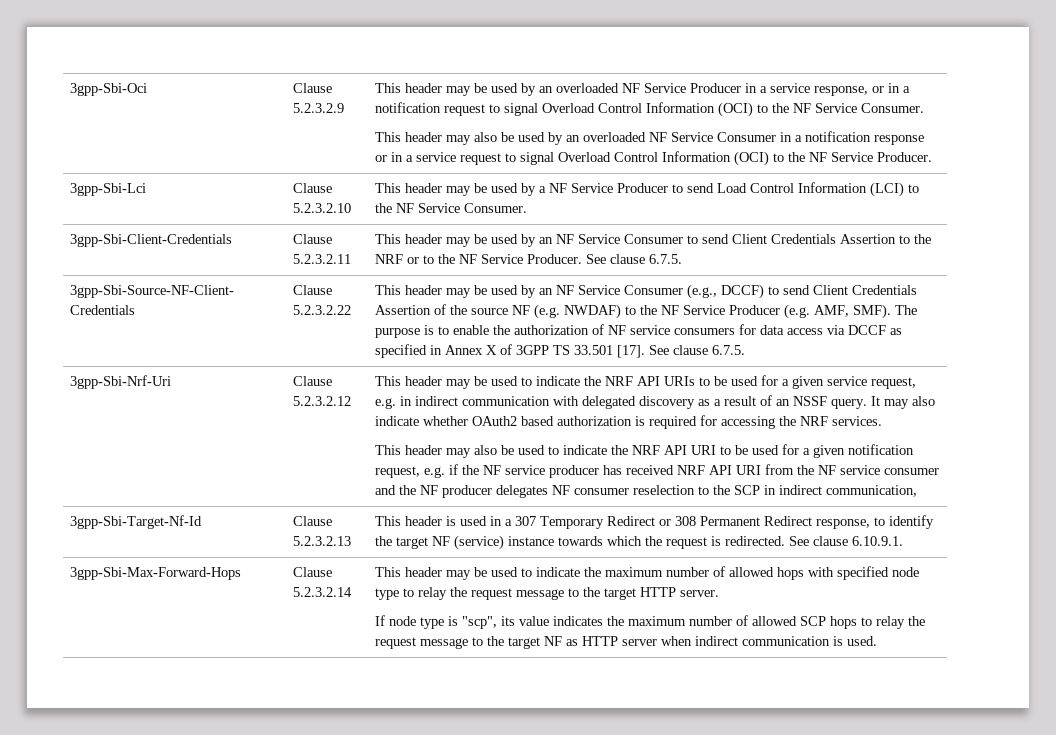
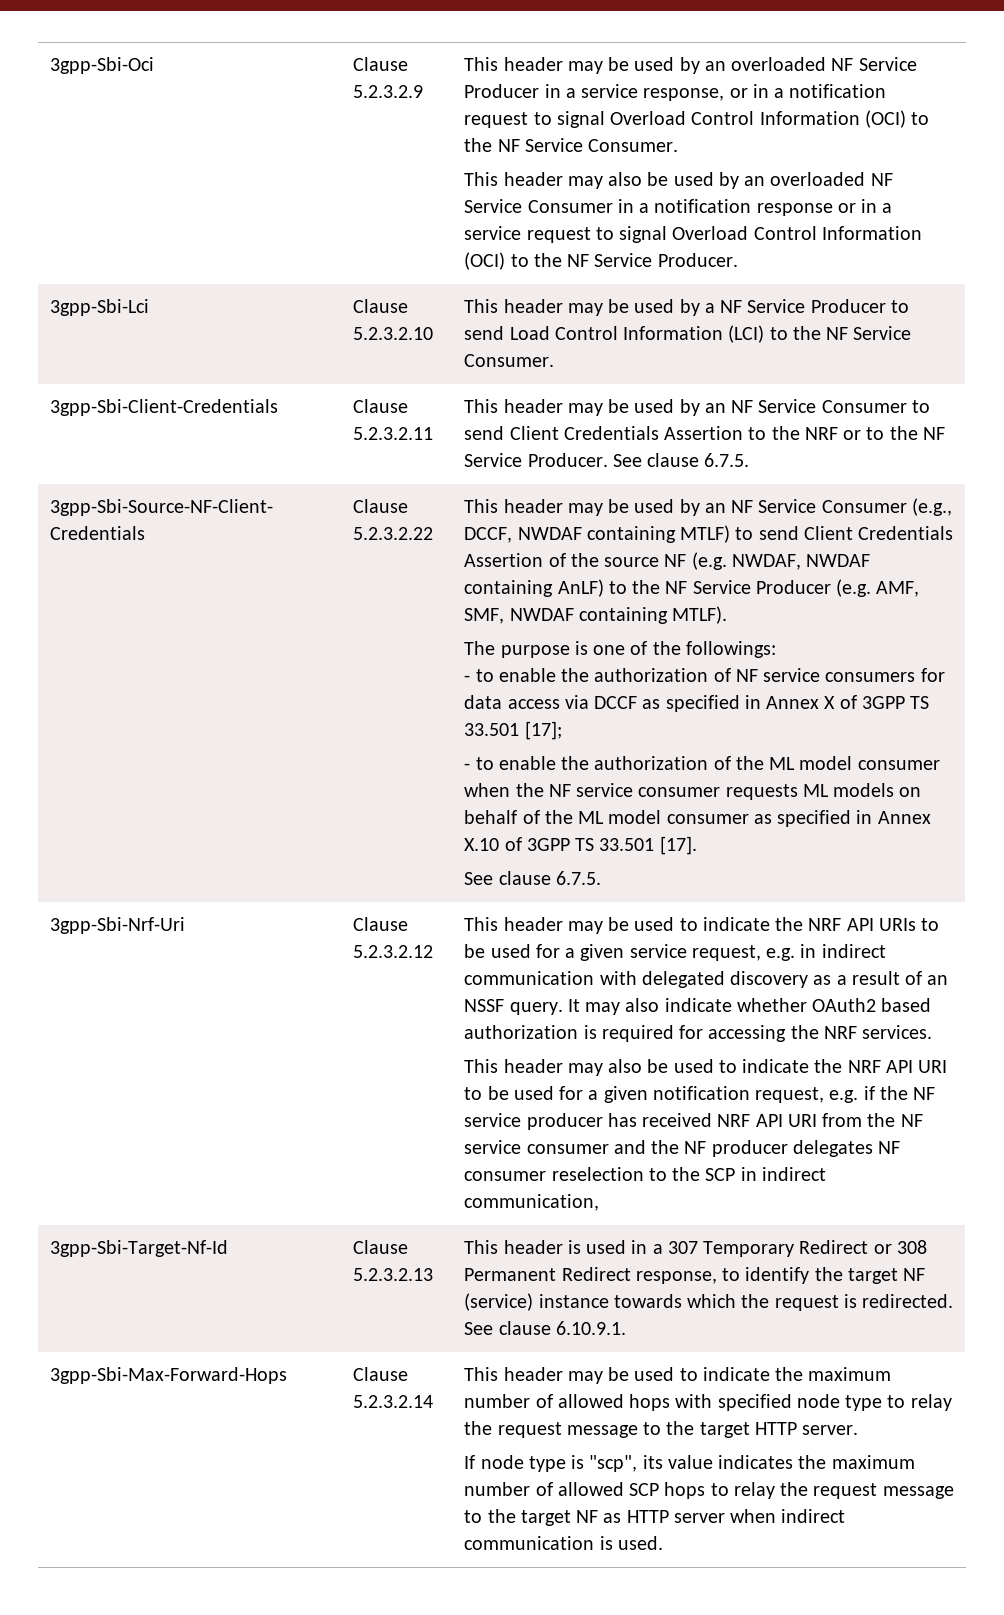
- This header may be used by an NF Service Consumer (e.g., DCCF) to send Client Credentials Assertion of the source NF (e.g. NWDAF) to the NF Service Producer (e.g. AMF, SMF). The purpose is to enable the authorization of NF service consumers for data access via DCCF as specified in Annex X of 3GPP TS 33.501 [17]. See clause 6.7.5.
+ This header may be used by an NF Service Consumer (e.g., DCCF, NWDAF containing MTLF) to send Client Credentials Assertion of the source NF (e.g. NWDAF, NWDAF containing AnLF) to the NF Service Producer (e.g. AMF, SMF, NWDAF containing MTLF).
+ The purpose is one of the followings:
+ - to enable the authorization of NF service consumers for data access via DCCF as specified in Annex X of 3GPP TS 33.501 [17];
+ - to enable the authorization of the ML model consumer when the NF service consumer requests ML models on behalf of the ML model consumer as specified in Annex X.10 of 3GPP TS 33.501 [17].
+ See clause 6.7.5.

